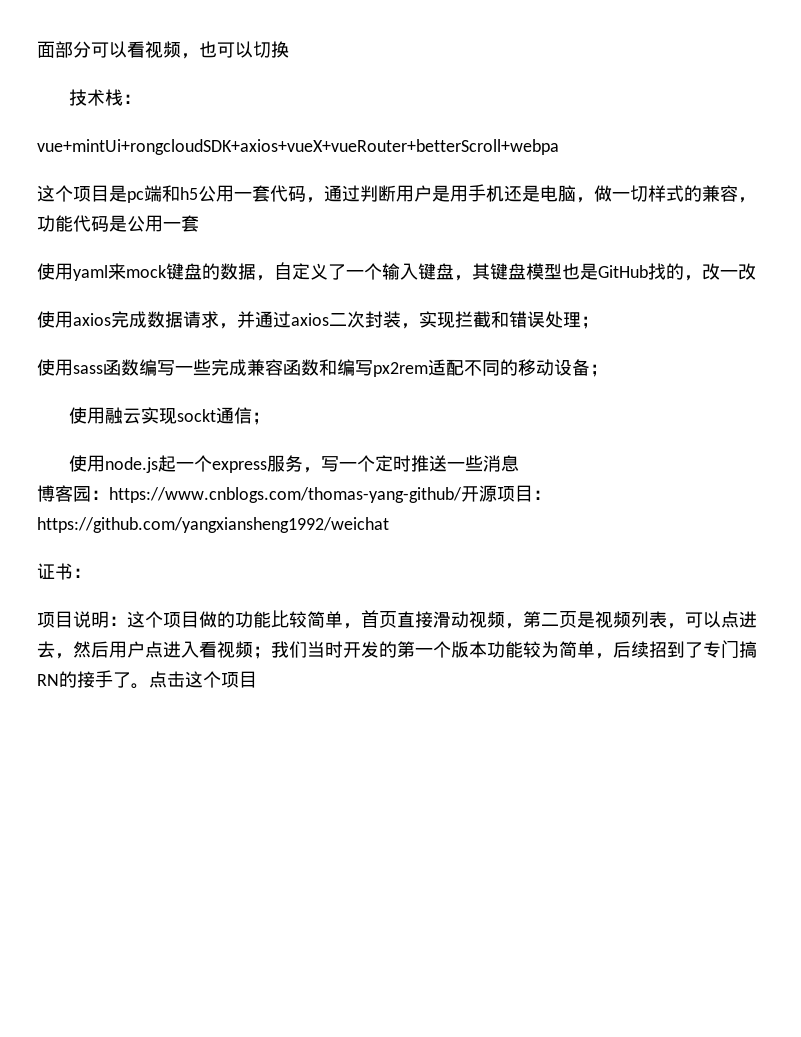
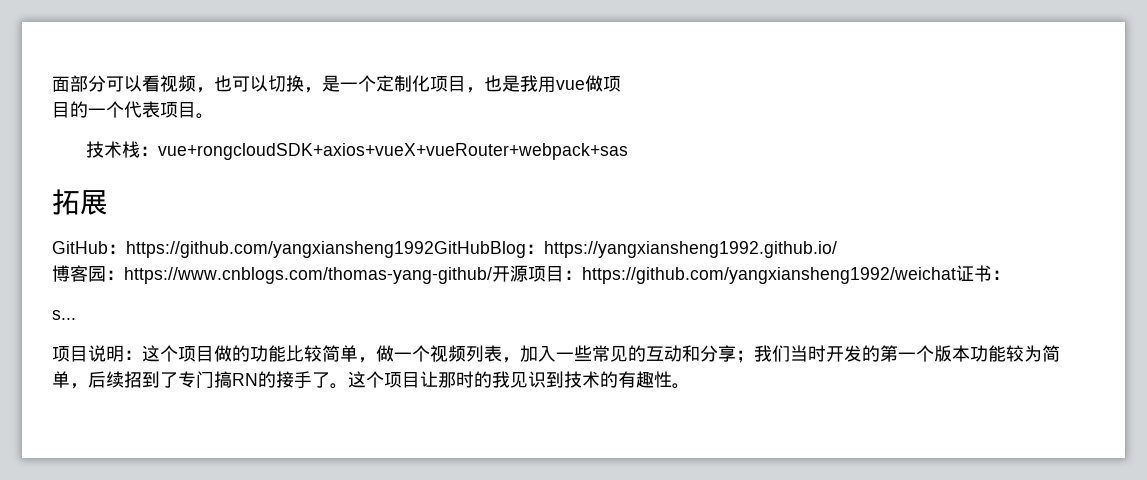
- ⾯部分可以看视频，也可以切换
- 技术栈：
- vue+mintUi+rongcloudSDK+axios+vueX+vueRouter+betterScroll+webpa
- 这个项⽬是pc端和h5公⽤⼀套代码，通过判断⽤户是⽤⼿机还是电脑，做⼀切样式的兼容，功能代码是公⽤⼀套
- 使⽤yaml来mock键盘的数据，⾃定义了⼀个输⼊键盘，其键盘模型也是GitHub找的，改⼀改
- 使⽤axios完成数据请求，并通过axios⼆次封装，实现拦截和错误处理；
- 使⽤sass函数编写⼀些完成兼容函数和编写px2rem适配不同的移动设备；
- 使⽤融云实现sockt通信；
- 使⽤node.js起⼀个express服务，写⼀个定时推送⼀些消息
+ ⾯部分可以看视频，也可以切换，是⼀个定制化项⽬，也是我⽤vue做项
+ ⽬的⼀个代表项⽬。
+ 技术栈：vue+rongcloudSDK+axios+vueX+vueRouter+webpack+sas
+ 拓展
+ GitHub：https://github.com/yangxiansheng1992GitHubBlog：https://yangxiansheng1992.github.io/
- 博客园：https://www.cnblogs.com/thomas-yang-github/开源项⽬：https://github.com/yangxiansheng1992/weichat
- 证书：
+ 博客园：https://www.cnblogs.com/thomas-yang-github/开源项⽬：https://github.com/yangxiansheng1992/weichat证书：
+ s...
- 项⽬说明：这个项⽬做的功能⽐较简单，⾸⻚直接滑动视频，第⼆⻚是视频列表，可以点进去，然后⽤户点进⼊看视频；我们当时开发的第⼀个版本功能较为简单，后续招到了专⻔搞RN的接⼿了。
+ 项⽬说明：这个项⽬做的功能⽐较简单，做⼀个视频列表，加⼊⼀些常⻅的互动和分享；我们当时开发的第⼀个版本功能较为简单，后续招到了专⻔搞RN的接⼿了。
- 点击这个项⽬
+ 这个项⽬让那时的我⻅识到技术的有趣性。

